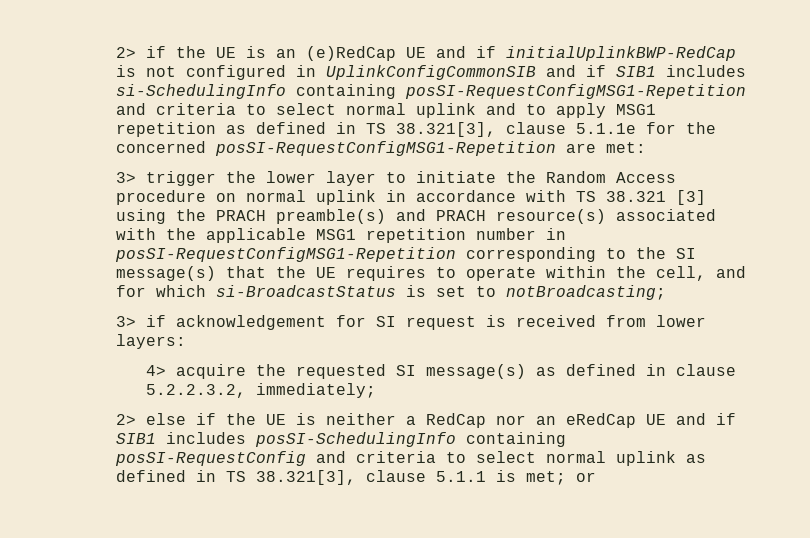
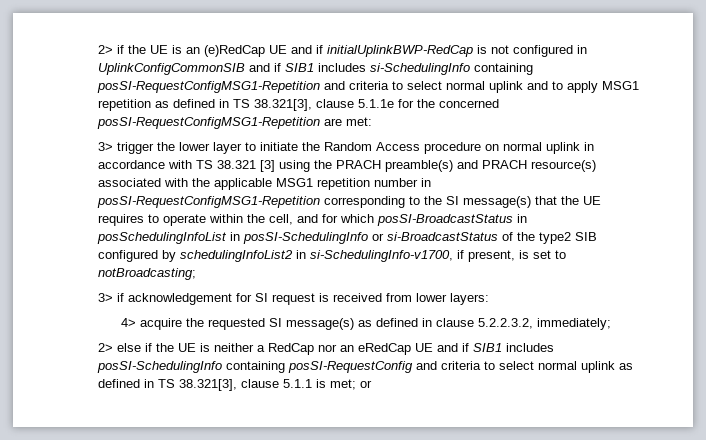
- 3> trigger the lower layer to initiate the Random Access procedure on normal uplink in accordance with TS 38.321 [3] using the PRACH preamble(s) and PRACH resource(s) associated with the applicable MSG1 repetition number in posSI-RequestConfigMSG1-Repetition corresponding to the SI message(s) that the UE requires to operate within the cell, and for which si-BroadcastStatus is set to notBroadcasting;
+ 3> trigger the lower layer to initiate the Random Access procedure on normal uplink in accordance with TS 38.321 [3] using the PRACH preamble(s) and PRACH resource(s) associated with the applicable MSG1 repetition number in posSI-RequestConfigMSG1-Repetition corresponding to the SI message(s) that the UE requires to operate within the cell, and for which posSI-BroadcastStatus in posSchedulingInfoList in posSI-SchedulingInfo or si-BroadcastStatus of the type2 SIB configured by schedulingInfoList2 in si-SchedulingInfo-v1700, if present, is set to notBroadcasting;

